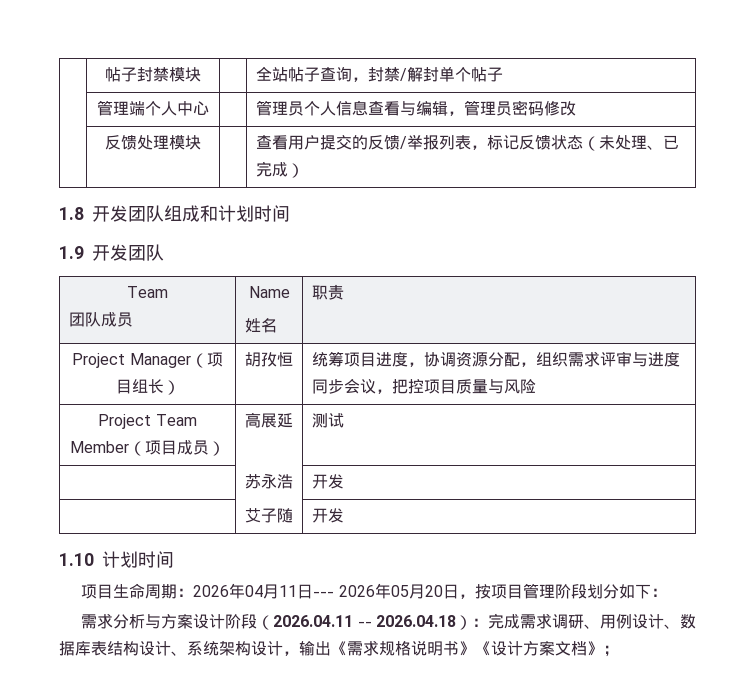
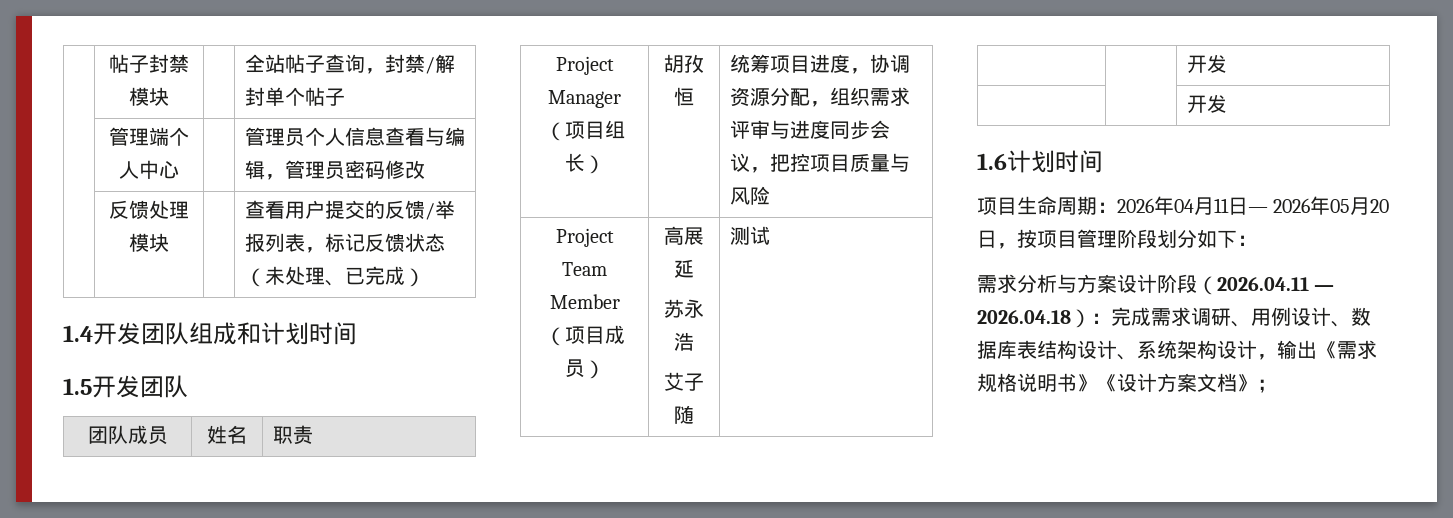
- 1.8开发团队组成和计划时间
+ 1.4开发团队组成和计划时间
- 1.9开发团队
- Team
- 团队成员 | Name
- 姓名 | 职责
+ 1.5开发团队
+ 团队成员 | 姓名 | 职责
- Project Team Member（项目成员） | 高展延 | 测试
- | 苏永浩 | 开发
- | 艾子随 | 开发
- 1.10计划时间
+ Project Team Member（项目成员） | 高展延
+ 苏永浩
+ 艾子随 | 测试
+ | | 开发
+ | | 开发
+ 1.6计划时间
- 项目生命周期：2026年04月11日--- 2026年05月20日，按项目管理阶段划分如下：
+ 项目生命周期：2026年04月11日— 2026年05月20日，按项目管理阶段划分如下：
- 需求分析与方案设计阶段（2026.04.11 -- 2026.04.18）：完成需求调研、用例设计、数据库表结构设计、系统架构设计，输出《需求规格说明书》《设计方案文档》；
+ 需求分析与方案设计阶段（2026.04.11 — 2026.04.18）：完成需求调研、用例设计、数据库表结构设计、系统架构设计，输出《需求规格说明书》《设计方案文档》；

